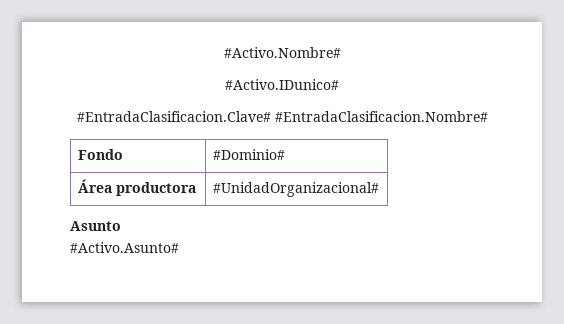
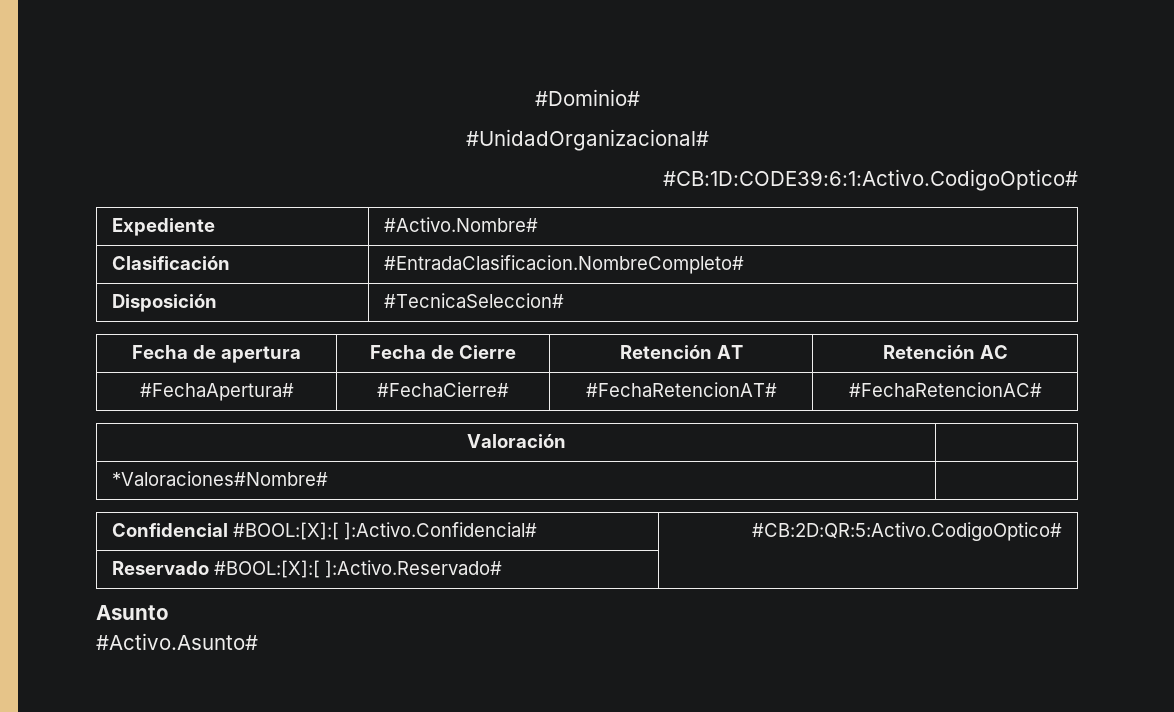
- #Activo.Nombre#
- #Activo.IDunico#
- #EntradaClasificacion.Clave# #EntradaClasificacion.Nombre#
- Fondo | #Dominio#
- Área productora | #UnidadOrganizacional#
+ #Dominio#
+ #UnidadOrganizacional#
+ #CB:1D:CODE39:6:1:Activo.CodigoOptico#
+ Expediente | #Activo.Nombre#
+ Clasificación | #EntradaClasificacion.NombreCompleto#
+ Disposición | #TecnicaSeleccion#
+ Fecha de apertura | Fecha de Cierre | Retención AT | Retención AC
+ #FechaApertura# | #FechaCierre# | #FechaRetencionAT# | #FechaRetencionAC#
+ Valoración |
+ *Valoraciones#Nombre# |
+ Confidencial #BOOL:[X]:[ ]:Activo.Confidencial# | #CB:2D:QR:5:Activo.CodigoOptico#
+ Reservado #BOOL:[X]:[ ]:Activo.Reservado# |

